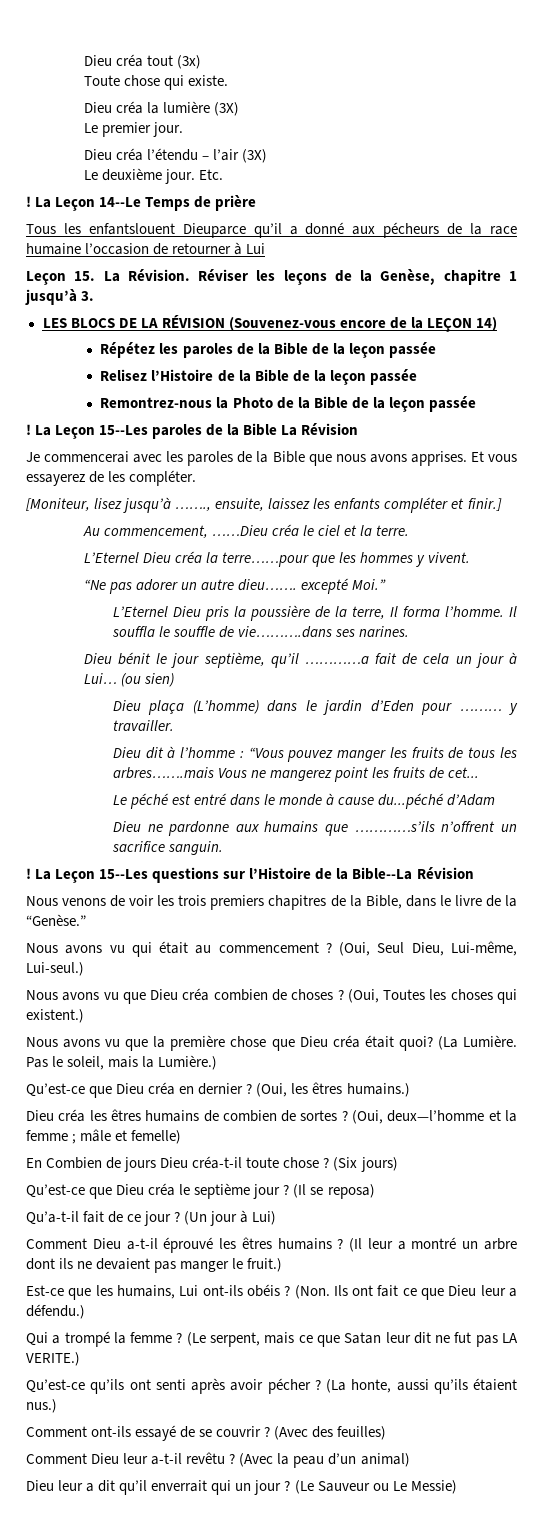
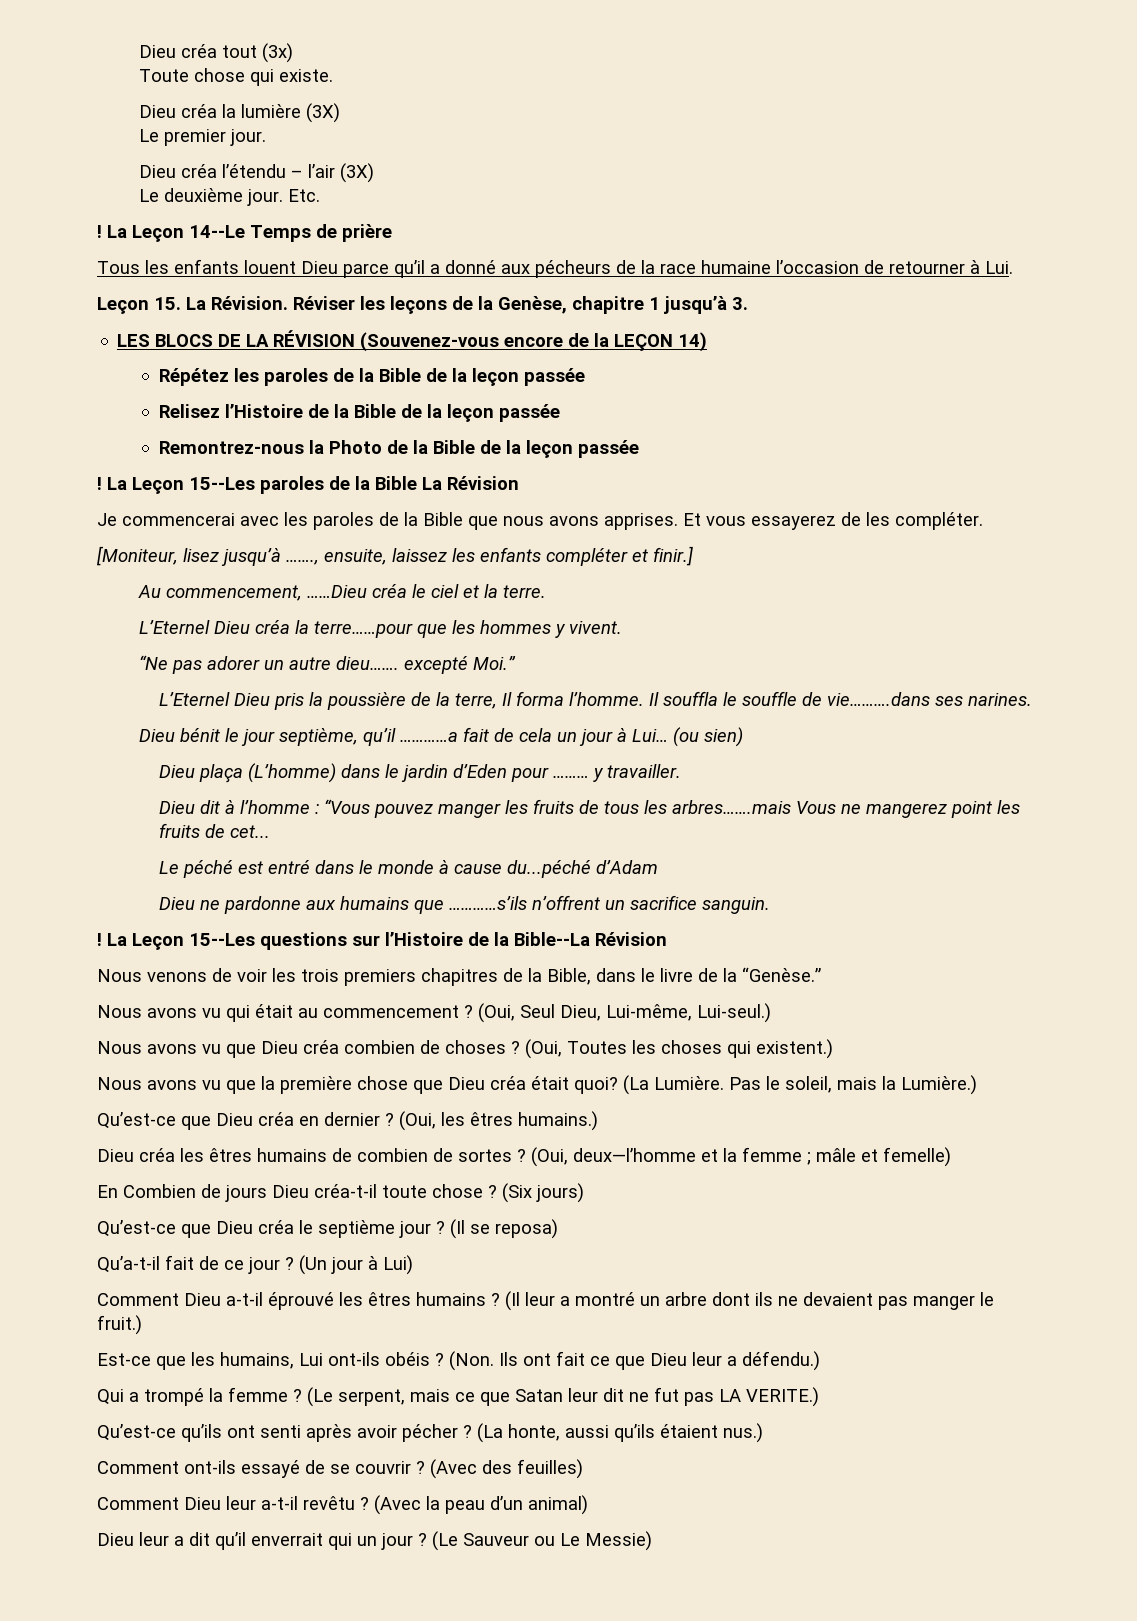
- Tous les enfantslouent Dieuparce qu’il a donné aux pécheurs de la race humaine l’occasion de retourner à Lui
+ Tous les enfants louent Dieu parce qu’il a donné aux pécheurs de la race humaine l’occasion de retourner à Lui.

